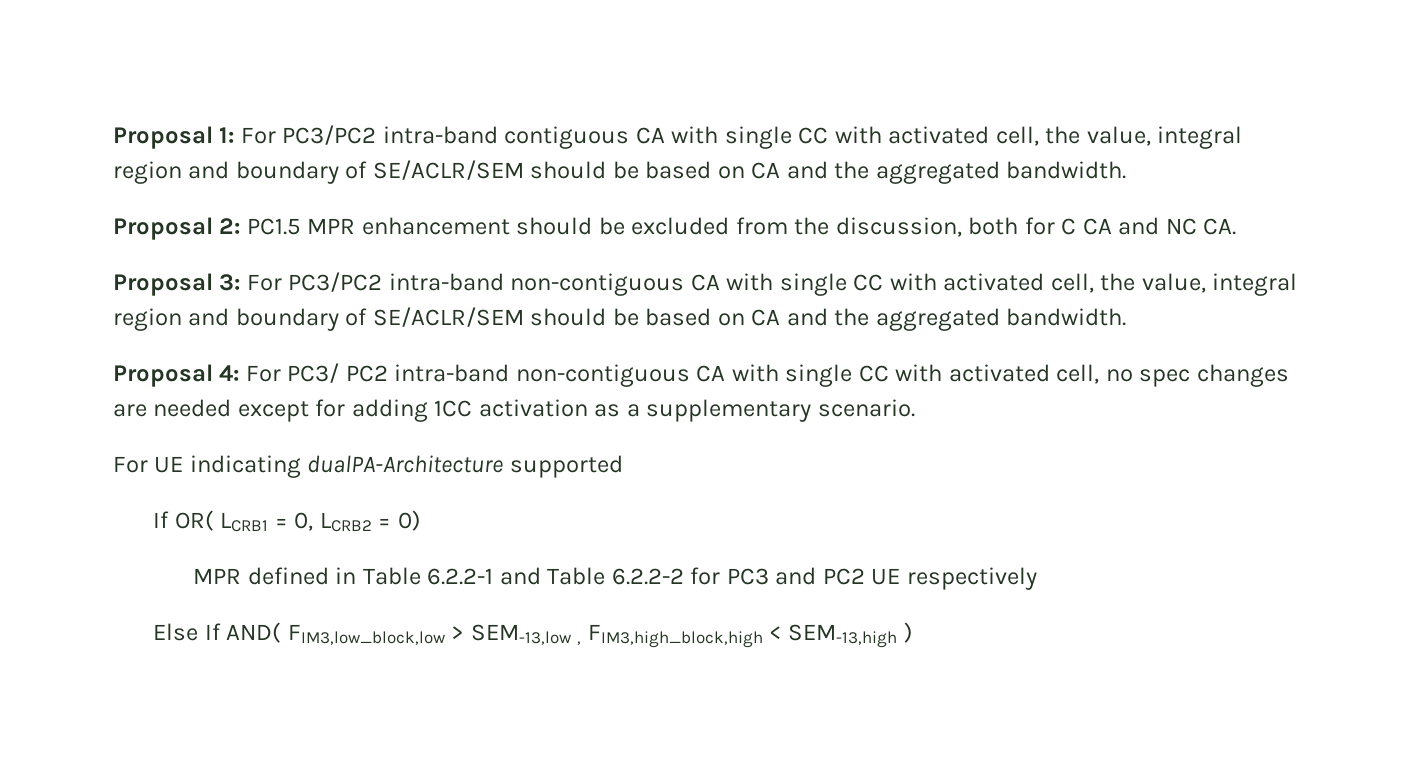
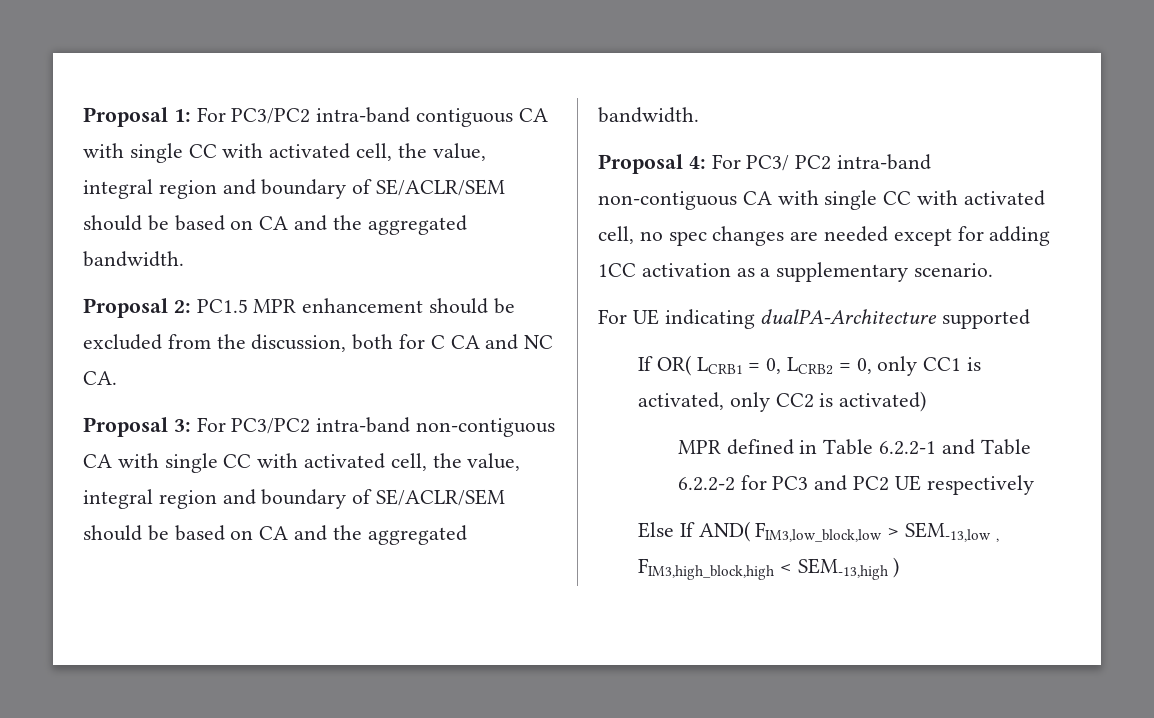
- If OR( LCRB1 = 0, LCRB2 = 0)
+ If OR( LCRB1 = 0, LCRB2 = 0, only CC1 is activated, only CC2 is activated)

